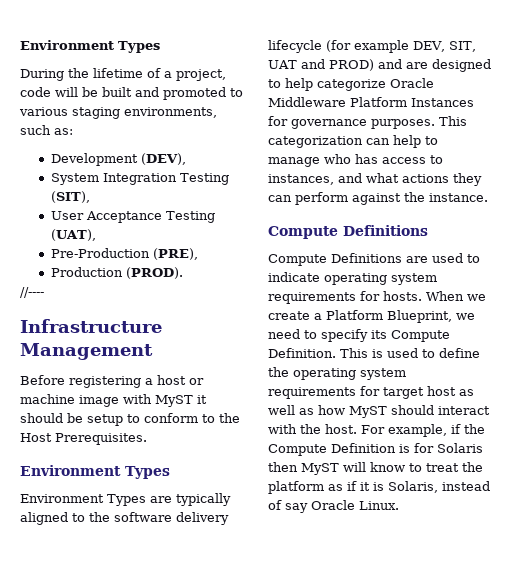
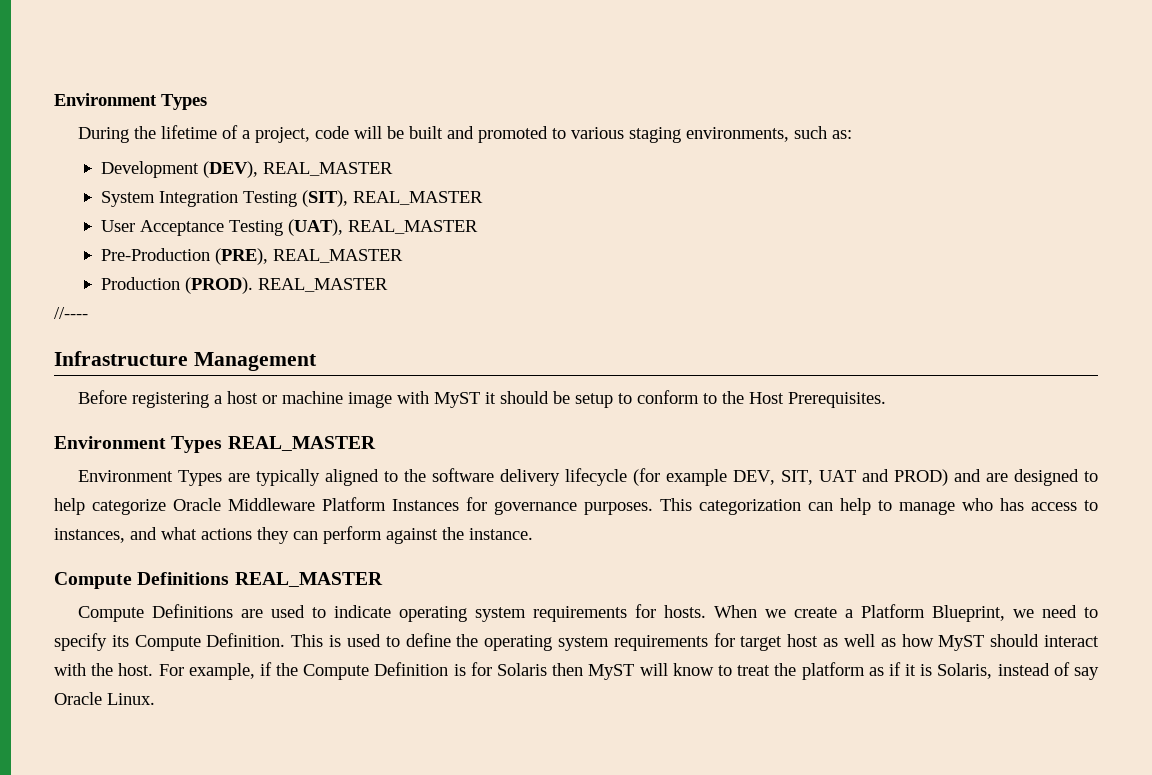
- Development (DEV),
+ Development (DEV), REAL_MASTER
- System Integration Testing (SIT),
+ System Integration Testing (SIT), REAL_MASTER
- User Acceptance Testing (UAT),
+ User Acceptance Testing (UAT), REAL_MASTER
- Pre-Production (PRE),
+ Pre-Production (PRE), REAL_MASTER
- Production (PROD).
+ Production (PROD). REAL_MASTER
  Before registering a host or machine image with MyST it should be setup to conform to the Host Prerequisites.
- Environment Types
+ Environment Types REAL_MASTER
  This categorization can help to manage who has access to instances, and what actions they can perform against the instance.
- Compute Definitions
+ Compute Definitions REAL_MASTER

